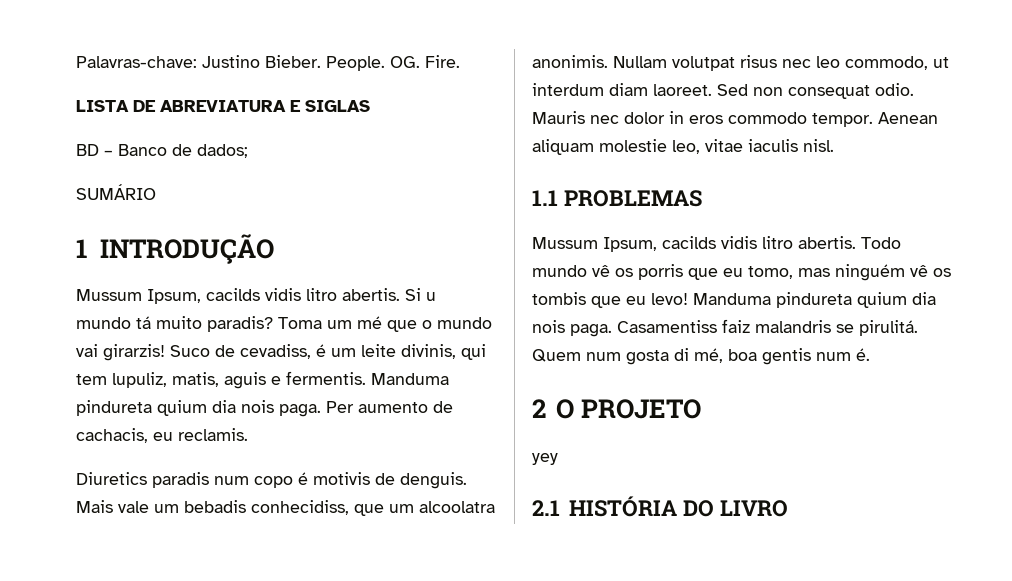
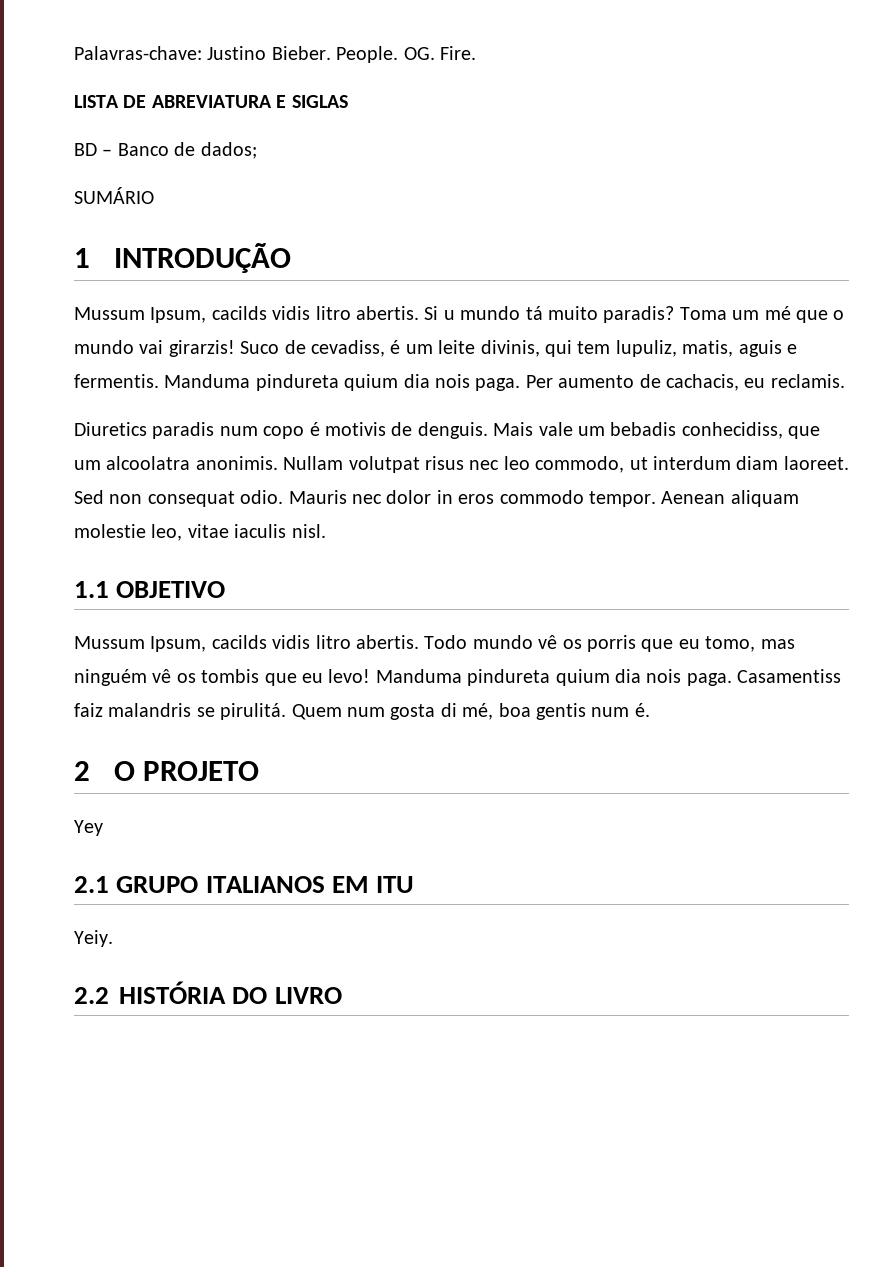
- 1.1 PROBLEMAS
+ 1.1 OBJETIVO
- yey
- 2.1 HISTÓRIA DO LIVRO
+ Yey
+ 2.1 GRUPO ITALIANOS EM ITU
+ Yeiy.
+ 2.2 HISTÓRIA DO LIVRO

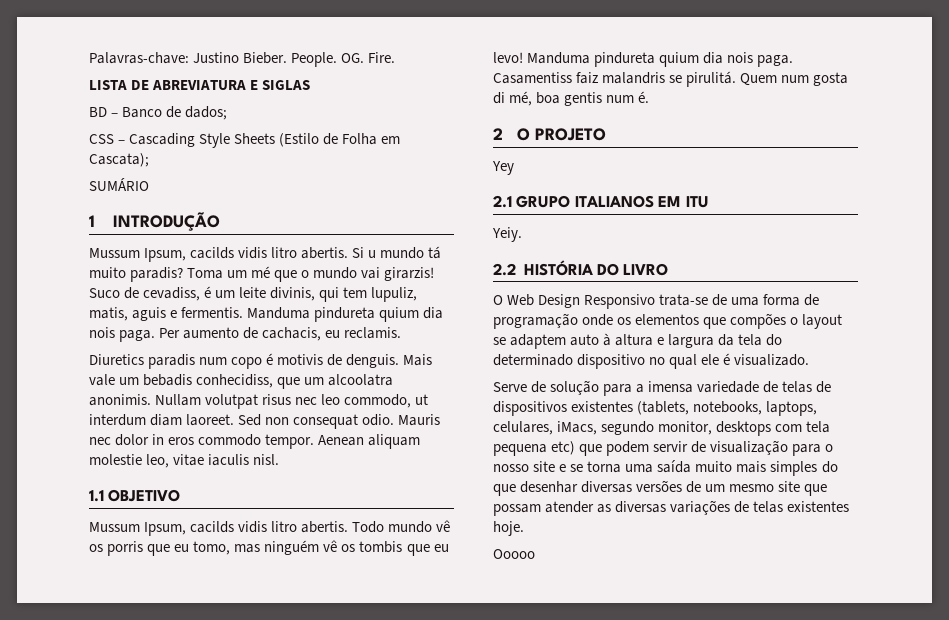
+ CSS – Cascading Style Sheets (Estilo de Folha em Cascata);
+ O Web Design Responsivo trata-se de uma forma de programação onde os elementos que compões o layout se adaptem auto à altura e largura da tela do determinado dispositivo no qual ele é visualizado.
+ Serve de solução para a imensa variedade de telas de dispositivos existentes (tablets, notebooks, laptops, celulares, iMacs, segundo monitor, desktops com tela pequena etc) que podem servir de visualização para o nosso site e se torna uma saída muito mais simples do que desenhar diversas versões de um mesmo site que possam atender as diversas variações de telas existentes hoje.
+ Ooooo

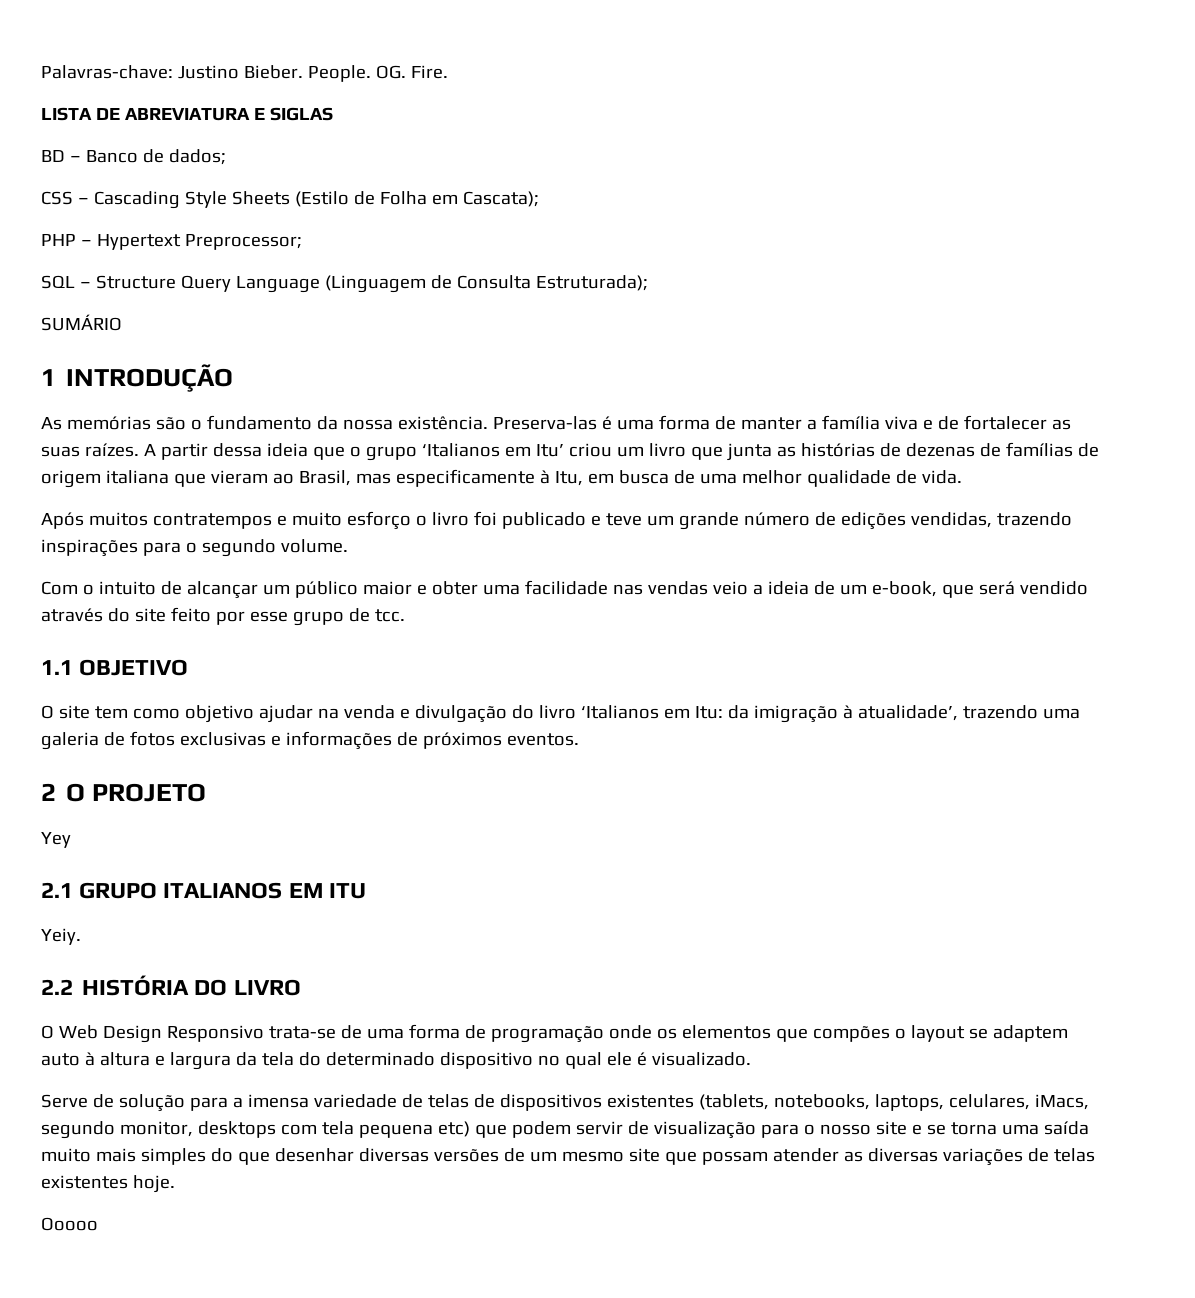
+ PHP – Hypertext Preprocessor;
+ SQL – Structure Query Language (Linguagem de Consulta Estruturada);
  SUMÁRIO
  1 INTRODUÇÃO
- Mussum Ipsum, cacilds vidis litro abertis. Si u mundo tá muito paradis? Toma um mé que o mundo vai girarzis! Suco de cevadiss, é um leite divinis, qui tem lupuliz, matis, aguis e fermentis. Manduma pindureta quium dia nois paga. Per aumento de cachacis, eu reclamis.
- Diuretics paradis num copo é motivis de denguis. Mais vale um bebadis conhecidiss, que um alcoolatra anonimis. Nullam volutpat risus nec leo commodo, ut interdum diam laoreet. Sed non consequat odio. Mauris nec dolor in eros commodo tempor. Aenean aliquam molestie leo, vitae iaculis nisl.
+ As memórias são o fundamento da nossa existência. Preserva-las é uma forma de manter a família viva e de fortalecer as suas raízes. A partir dessa ideia que o grupo ‘Italianos em Itu’ criou um livro que junta as histórias de dezenas de famílias de origem italiana que vieram ao Brasil, mas especificamente à Itu, em busca de uma melhor qualidade de vida.
+ Após muitos contratempos e muito esforço o livro foi publicado e teve um grande número de edições vendidas, trazendo inspirações para o segundo volume.
+ Com o intuito de alcançar um público maior e obter uma facilidade nas vendas veio a ideia de um e-book, que será vendido através do site feito por esse grupo de tcc.
  1.1 OBJETIVO
- Mussum Ipsum, cacilds vidis litro abertis. Todo mundo vê os porris que eu tomo, mas ninguém vê os tombis que eu levo! Manduma pindureta quium dia nois paga. Casamentiss faiz malandris se pirulitá. Quem num gosta di mé, boa gentis num é.
+ O site tem como objetivo ajudar na venda e divulgação do livro ‘Italianos em Itu: da imigração à atualidade’, trazendo uma galeria de fotos exclusivas e informações de próximos eventos.

